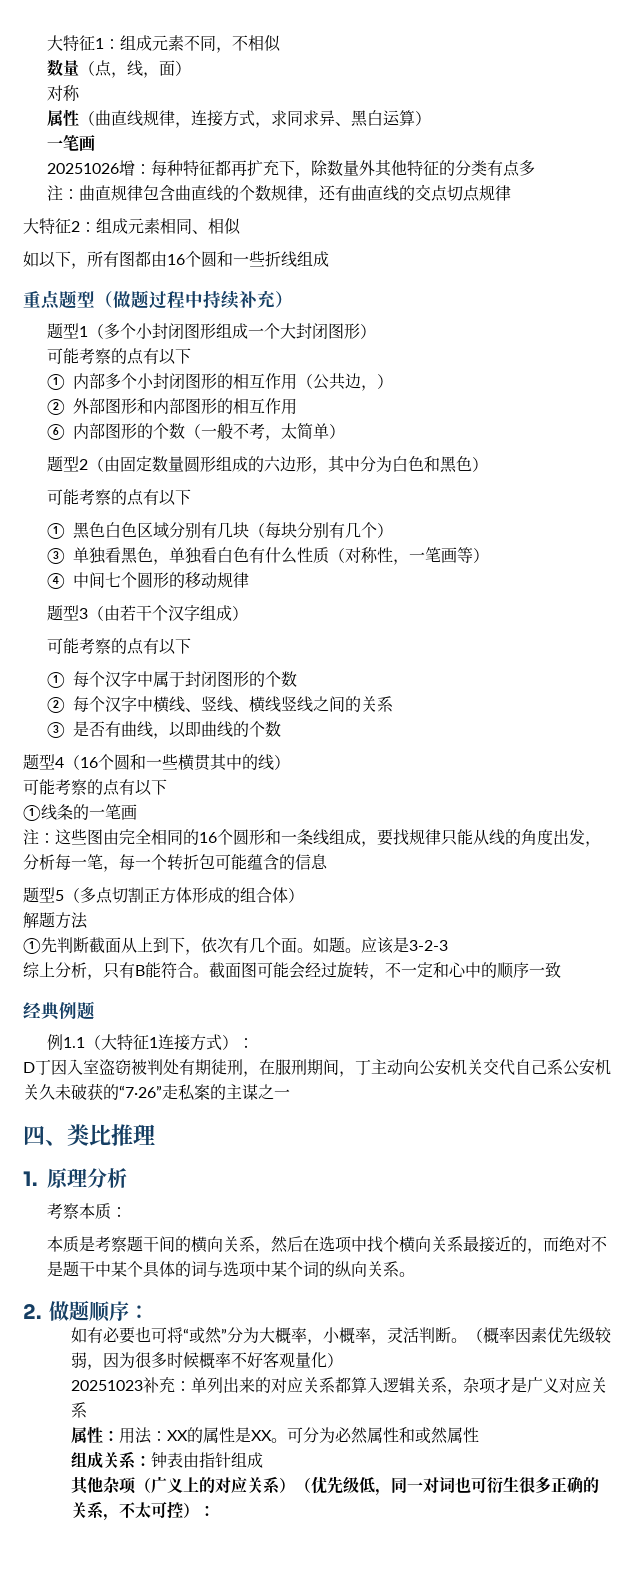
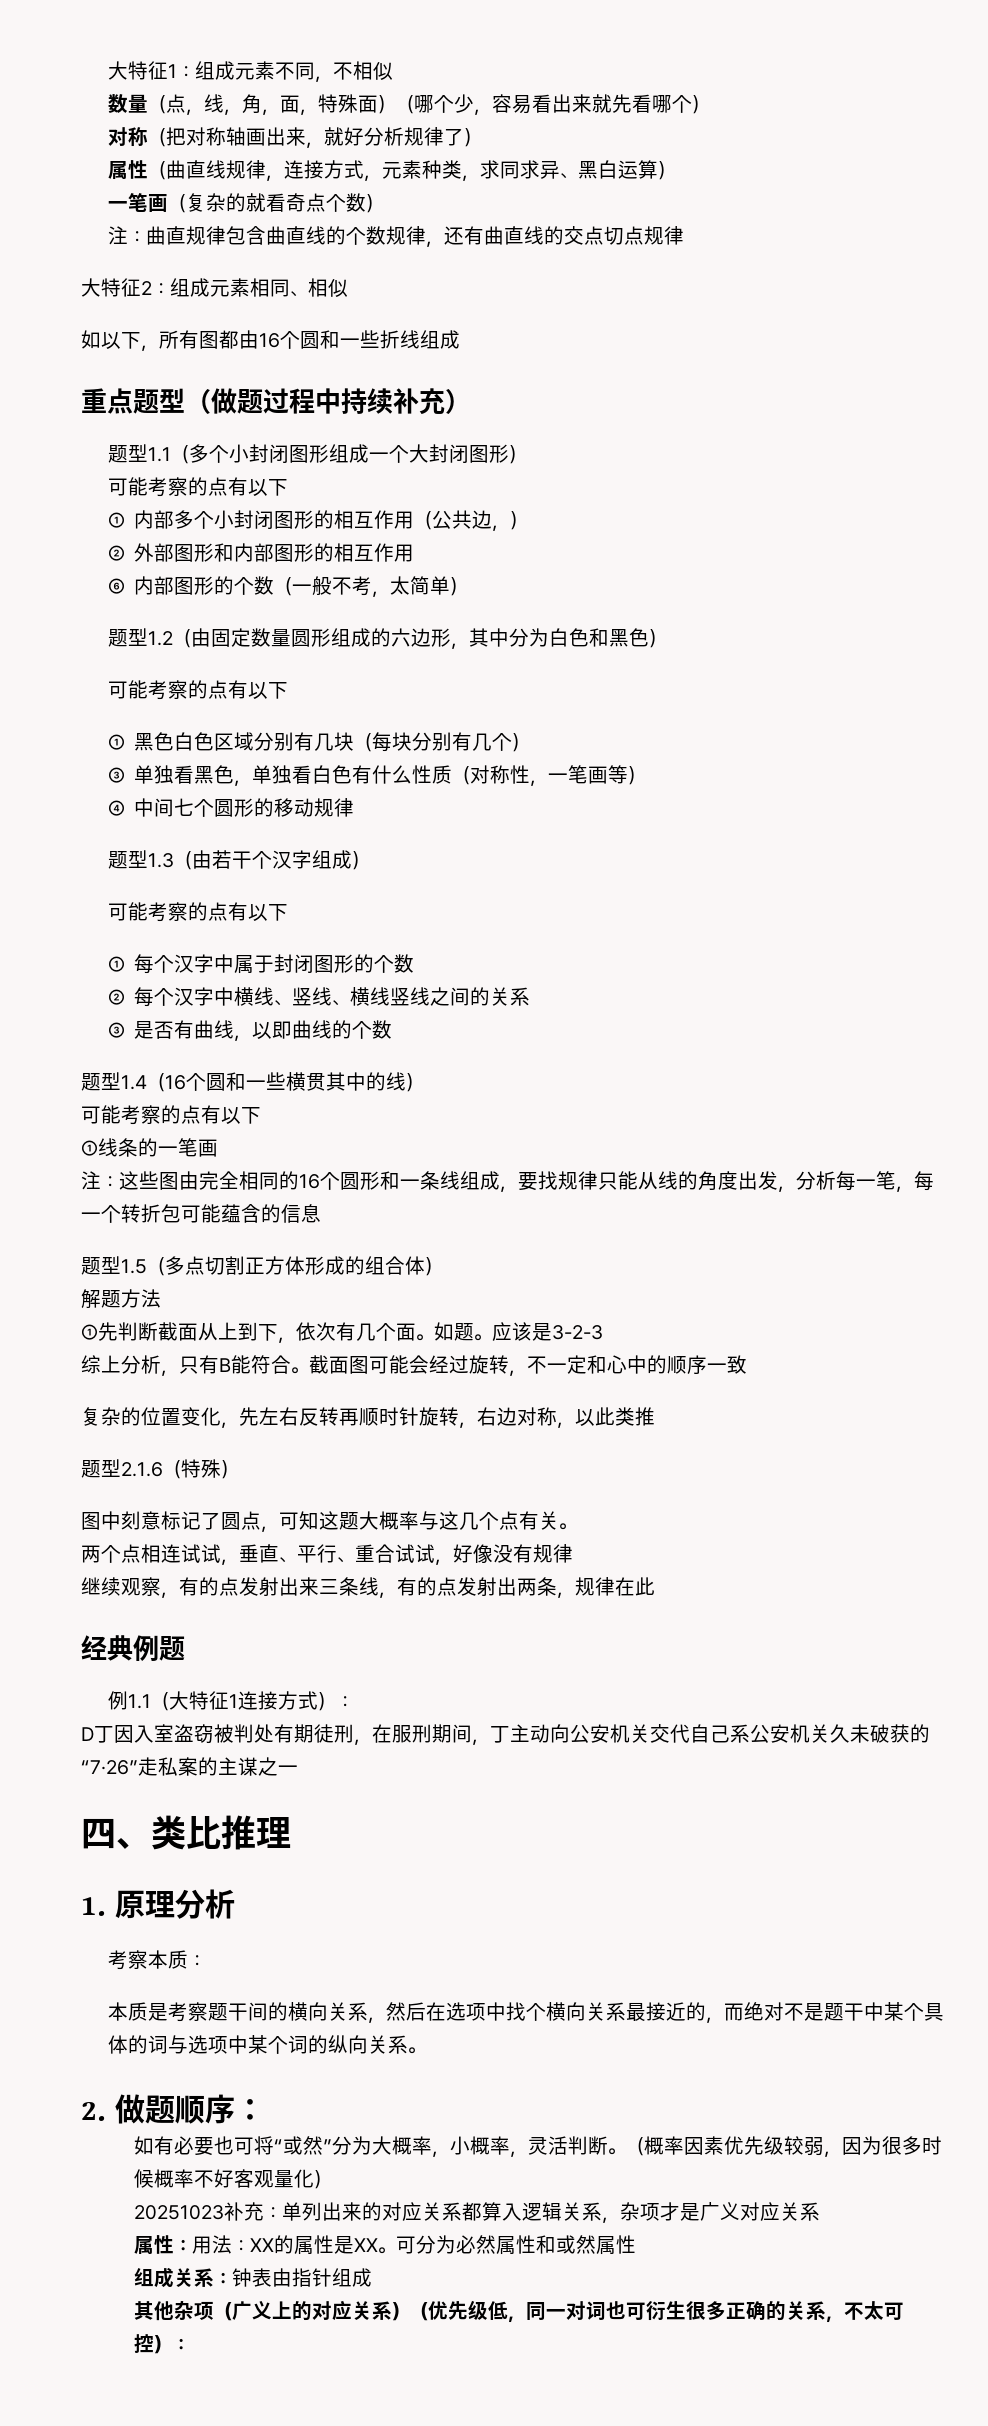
- 数量（点，线，面）
- 对称
+ 数量（点，线，角，面，特殊面）（哪个少，容易看出来就先看哪个）
+ 对称（把对称轴画出来，就好分析规律了）
- 属性（曲直线规律，连接方式，求同求异、黑白运算）
- 一笔画
- 20251026增：每种特征都再扩充下，除数量外其他特征的分类有点多
+ 属性（曲直线规律，连接方式，元素种类，求同求异、黑白运算）
+ 一笔画（复杂的就看奇点个数）
- 题型1（多个小封闭图形组成一个大封闭图形）
+ 题型1.1（多个小封闭图形组成一个大封闭图形）
- 题型2（由固定数量圆形组成的六边形，其中分为白色和黑色）
+ 题型1.2（由固定数量圆形组成的六边形，其中分为白色和黑色）
- 题型3（由若干个汉字组成）
+ 题型1.3（由若干个汉字组成）
- 题型4（16个圆和一些横贯其中的线）
+ 题型1.4（16个圆和一些横贯其中的线）
- 题型5（多点切割正方体形成的组合体）
+ 题型1.5（多点切割正方体形成的组合体）
+ 复杂的位置变化，先左右反转再顺时针旋转，右边对称，以此类推
+ 题型2.1.6（特殊）
+ 图中刻意标记了圆点，可知这题大概率与这几个点有关。
+ 两个点相连试试，垂直、平行、重合试试，好像没有规律
+ 继续观察，有的点发射出来三条线，有的点发射出两条，规律在此

